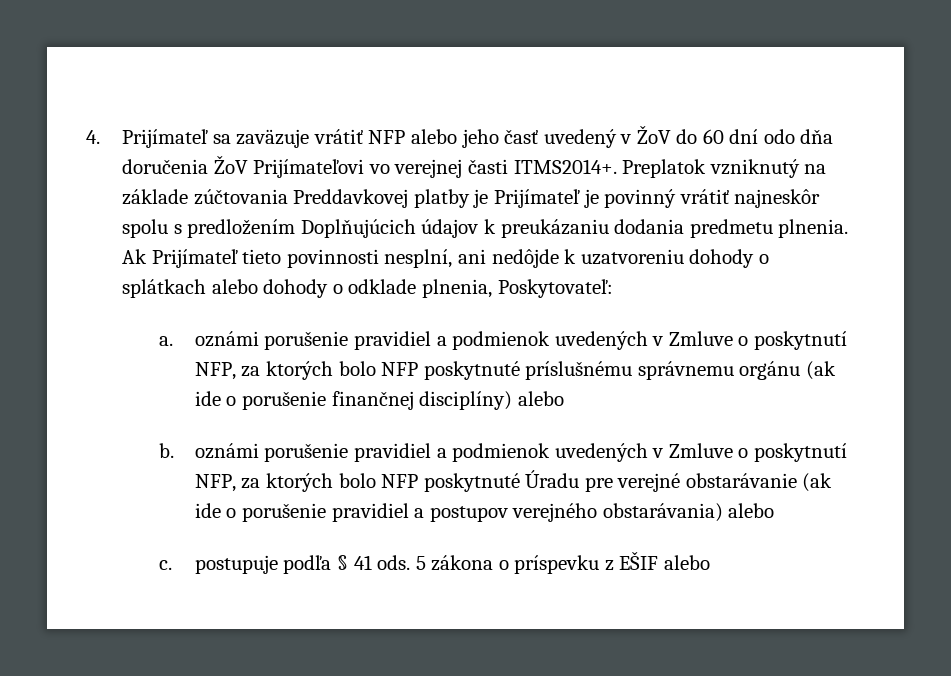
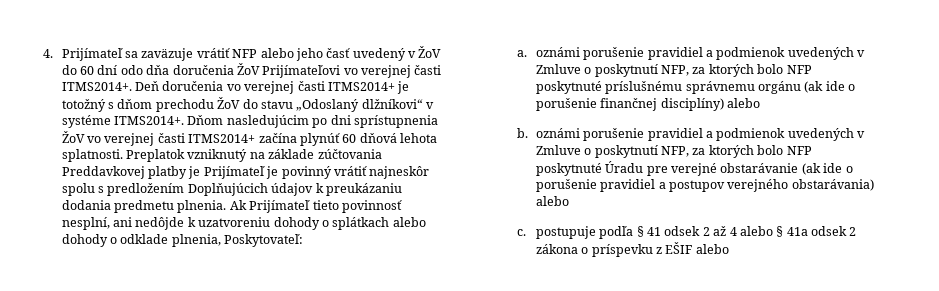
+ Deň doručenia vo verejnej časti ITMS2014+ je totožný s dňom prechodu ŽoV do stavu „Odoslaný dlžníkovi“ v systéme ITMS2014+. Dňom nasledujúcim po dni sprístupnenia ŽoV vo verejnej časti ITMS2014+ začína plynúť 60 dňová lehota splatnosti.
- Ak Prijímateľ tieto povinnosti nesplní, ani nedôjde k uzatvoreniu dohody o splátkach alebo dohody o odklade plnenia, Poskytovateľ:
+ Ak Prijímateľ tieto povinnosť nesplní, ani nedôjde k uzatvoreniu dohody o splátkach alebo dohody o odklade plnenia, Poskytovateľ:
- c. postupuje podľa § 41 ods. 5 zákona o príspevku z EŠIF alebo
+ c. postupuje podľa § 41 odsek 2 až 4 alebo § 41a odsek 2 zákona o príspevku z EŠIF alebo

